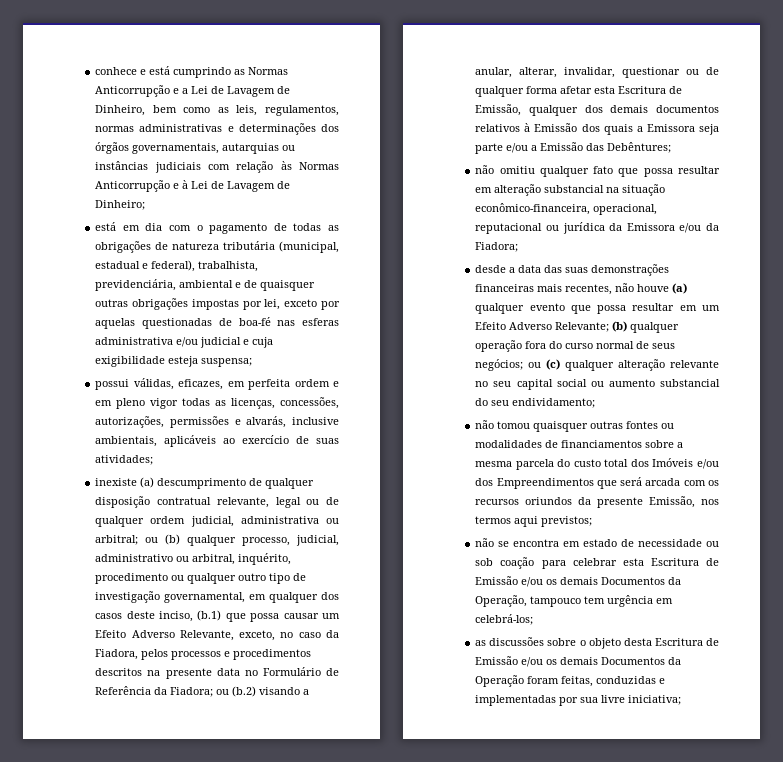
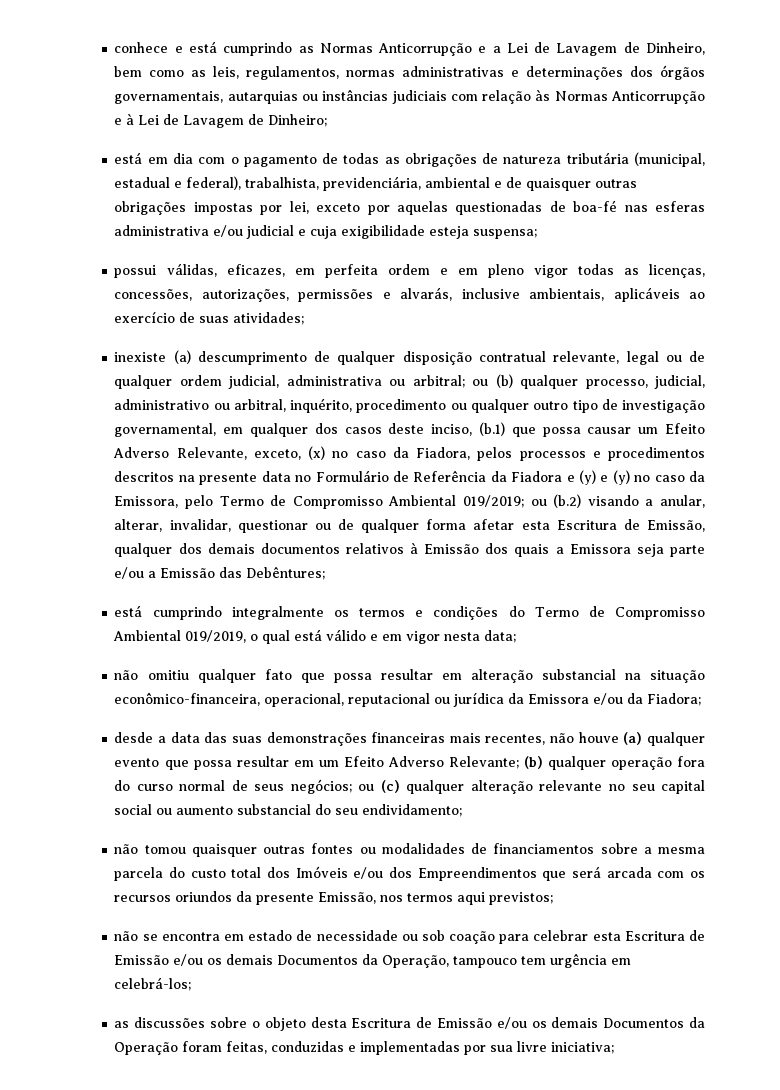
- ou (b) qualquer processo, judicial, administrativo ou arbitral, inquérito, procedimento ou qualquer outro tipo de investigação governamental, em qualquer dos casos deste inciso, (b.1) que possa causar um Efeito Adverso Relevante, exceto, no caso da Fiadora, pelos processos e procedimentos descritos na presente data no Formulário de Referência da Fiadora;
+ ou (b) qualquer processo, judicial, administrativo ou arbitral, inquérito, procedimento ou qualquer outro tipo de investigação governamental, em qualquer dos casos deste inciso, (b.1) que possa causar um Efeito Adverso Relevante, exceto, (x) no caso da Fiadora, pelos processos e procedimentos descritos na presente data no Formulário de Referência da Fiadora e (y) e (y) no caso da Emissora, pelo Termo de Compromisso Ambiental 019/2019;
+ está cumprindo integralmente os termos e condições do Termo de Compromisso Ambiental 019/2019, o qual está válido e em vigor nesta data;

